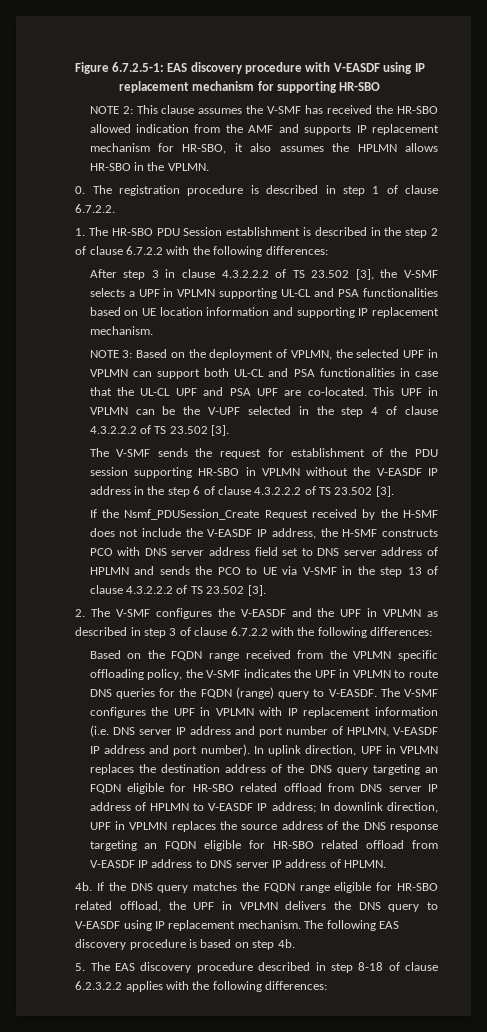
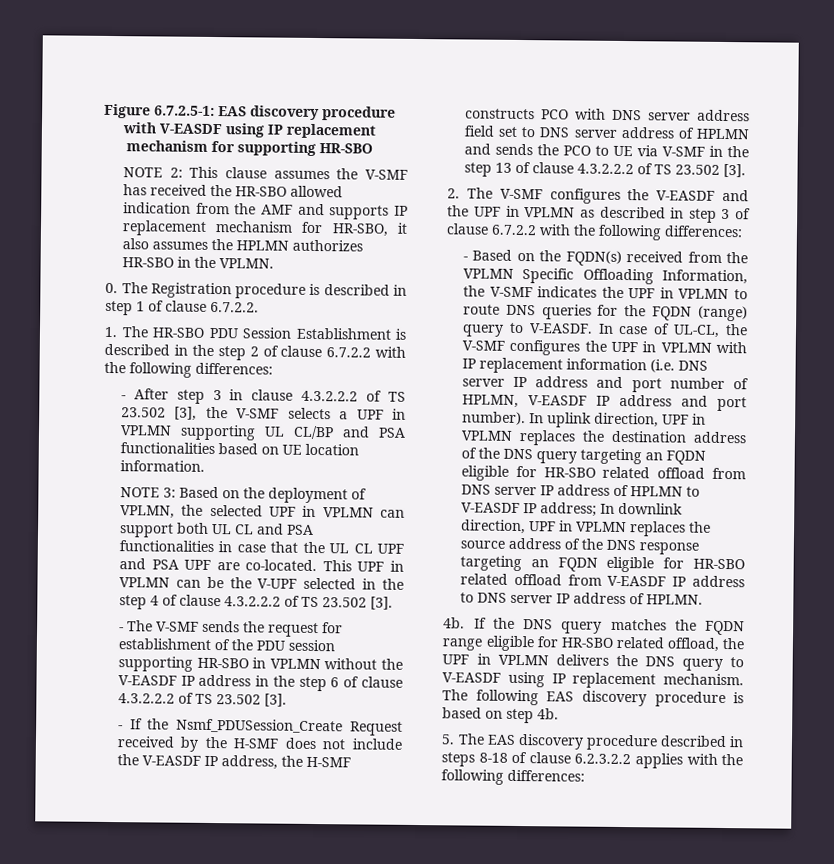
- NOTE 2: This clause assumes the V-SMF has received the HR-SBO allowed indication from the AMF and supports IP replacement mechanism for HR-SBO, it also assumes the HPLMN allows HR-SBO in the VPLMN.
+ NOTE 2: This clause assumes the V-SMF has received the HR-SBO allowed indication from the AMF and supports IP replacement mechanism for HR-SBO, it also assumes the HPLMN authorizes HR-SBO in the VPLMN.
- 0. The registration procedure is described in step 1 of clause 6.7.2.2.
+ 0. The Registration procedure is described in step 1 of clause 6.7.2.2.
- 1. The HR-SBO PDU Session establishment is described in the step 2 of clause 6.7.2.2 with the following differences:
+ 1. The HR-SBO PDU Session Establishment is described in the step 2 of clause 6.7.2.2 with the following differences:
- After step 3 in clause 4.3.2.2.2 of TS 23.502 [3], the V-SMF selects a UPF in VPLMN supporting UL-CL and PSA functionalities based on UE location information and supporting IP replacement mechanism.
+ - After step 3 in clause 4.3.2.2.2 of TS 23.502 [3], the V-SMF selects a UPF in VPLMN supporting UL CL/BP and PSA functionalities based on UE location information.
- NOTE 3: Based on the deployment of VPLMN, the selected UPF in VPLMN can support both UL-CL and PSA functionalities in case that the UL-CL UPF and PSA UPF are co-located.
+ NOTE 3: Based on the deployment of VPLMN, the selected UPF in VPLMN can support both UL CL and PSA functionalities in case that the UL CL UPF and PSA UPF are co-located.
- The V-SMF sends the request for establishment of the PDU session supporting HR-SBO in VPLMN without the V-EASDF IP address in the step 6 of clause 4.3.2.2.2 of TS 23.502 [3].
+ - The V-SMF sends the request for establishment of the PDU session supporting HR-SBO in VPLMN without the V-EASDF IP address in the step 6 of clause 4.3.2.2.2 of TS 23.502 [3].
- If the Nsmf_PDUSession_Create Request received by the H-SMF does not include the V-EASDF IP address, the H-SMF constructs PCO with DNS server address field set to DNS server address of HPLMN and sends the PCO to UE via V-SMF in the step 13 of clause 4.3.2.2.2 of TS 23.502 [3].
+ - If the Nsmf_PDUSession_Create Request received by the H-SMF does not include the V-EASDF IP address, the H-SMF constructs PCO with DNS server address field set to DNS server address of HPLMN and sends the PCO to UE via V-SMF in the step 13 of clause 4.3.2.2.2 of TS 23.502 [3].
- Based on the FQDN range received from the VPLMN specific offloading policy, the V-SMF indicates the UPF in VPLMN to route DNS queries for the FQDN (range) query to V-EASDF.
+ - Based on the FQDN(s) received from the VPLMN Specific Offloading Information, the V-SMF indicates the UPF in VPLMN to route DNS queries for the FQDN (range) query to V-EASDF.
- The V-SMF configures the UPF in VPLMN with IP replacement information (i.e. DNS server IP address and port number of HPLMN, V-EASDF IP address and port number).
+ In case of UL-CL, the V-SMF configures the UPF in VPLMN with IP replacement information (i.e. DNS server IP address and port number of HPLMN, V-EASDF IP address and port number).
- 5. The EAS discovery procedure described in step 8-18 of clause 6.2.3.2.2 applies with the following differences:
+ 5. The EAS discovery procedure described in steps 8-18 of clause 6.2.3.2.2 applies with the following differences:

